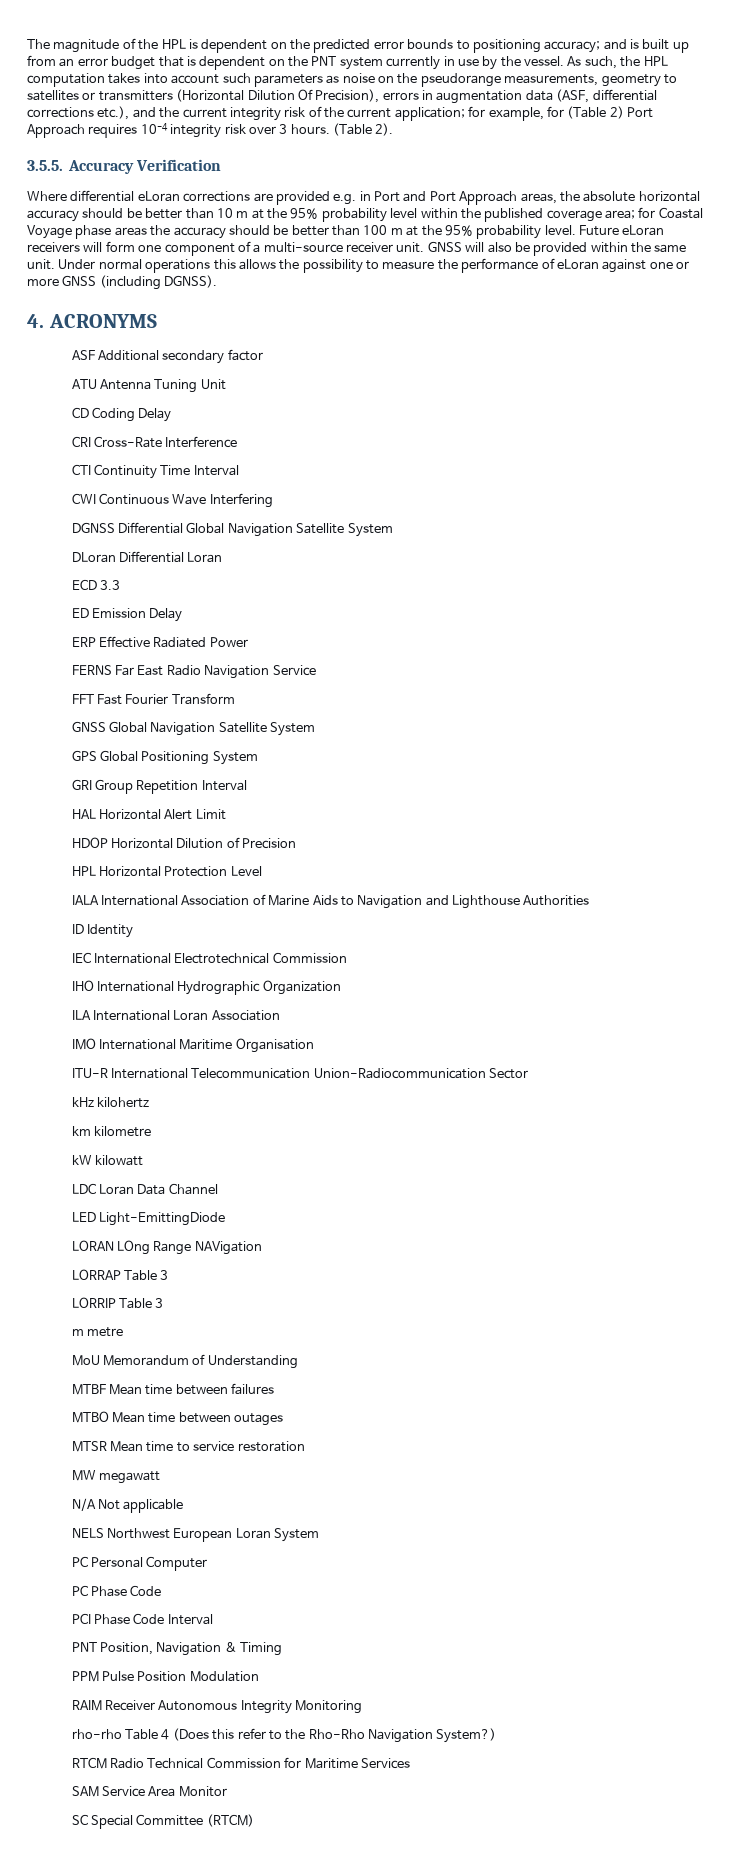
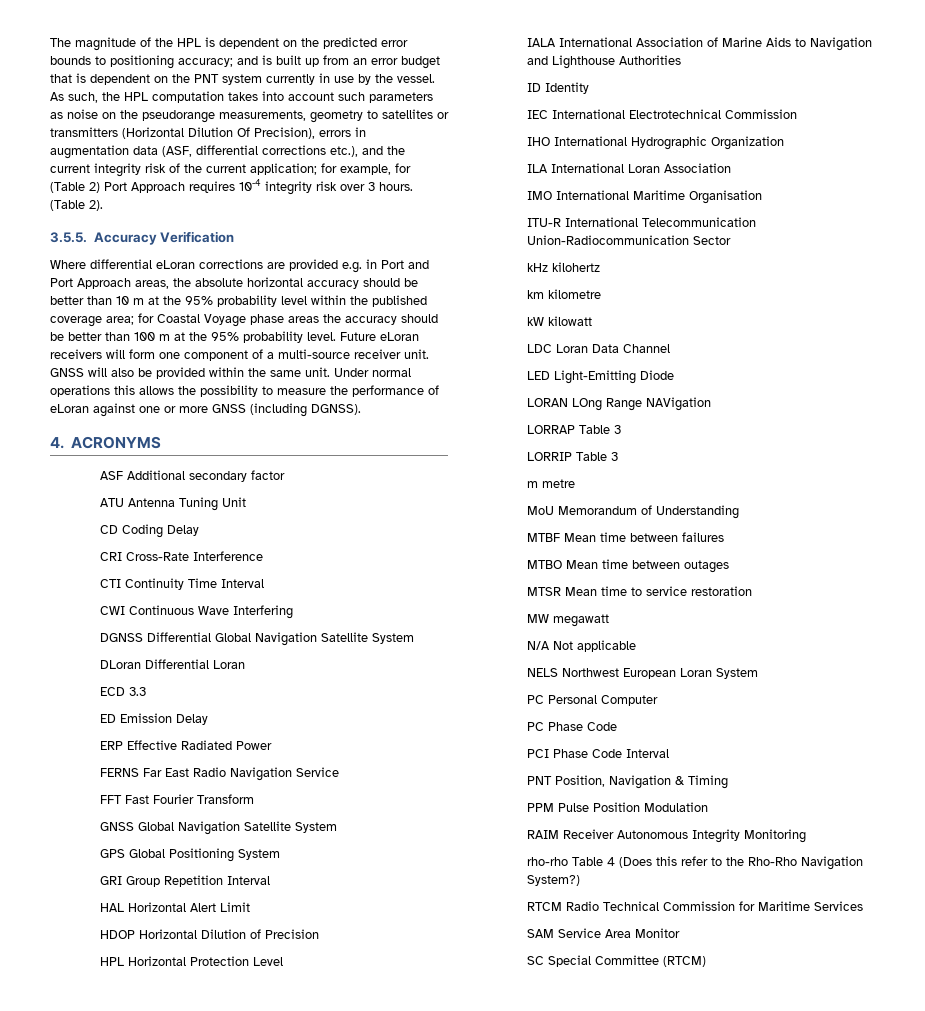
- LED Light-EmittingDiode
+ LED Light-Emitting Diode

